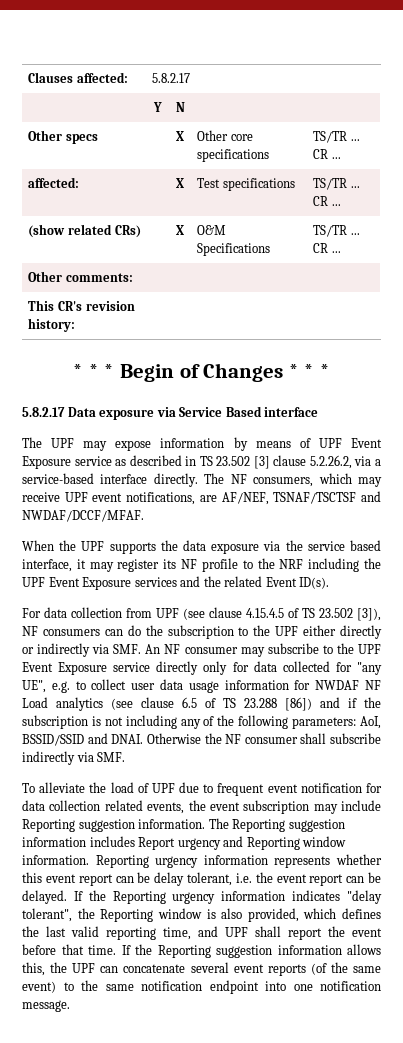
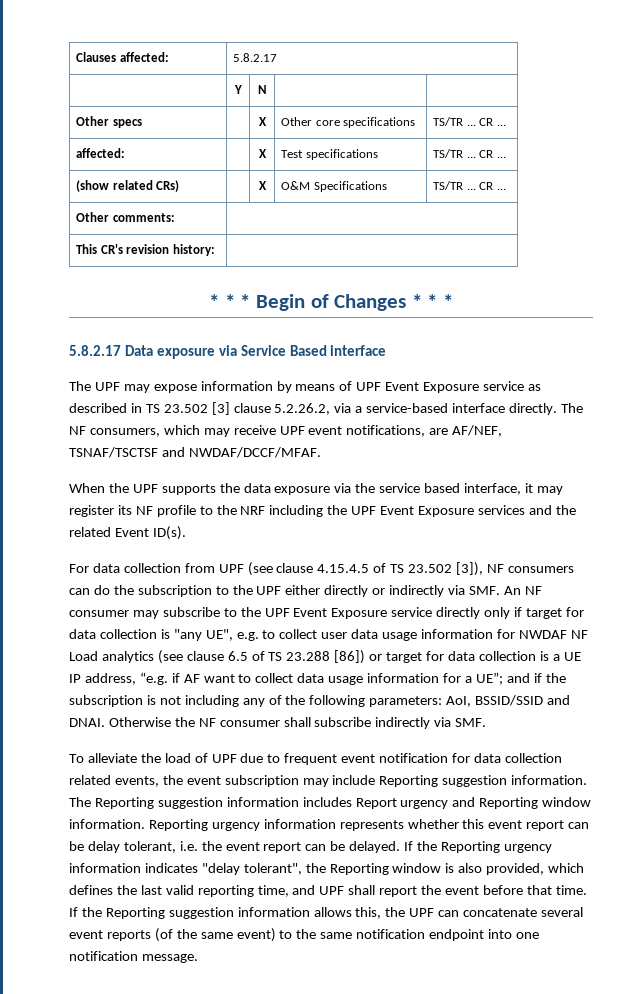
- For data collection from UPF (see clause 4.15.4.5 of TS 23.502 [3]), NF consumers can do the subscription to the UPF either directly or indirectly via SMF. An NF consumer may subscribe to the UPF Event Exposure service directly only for data collected for "any UE", e.g. to collect user data usage information for NWDAF NF Load analytics (see clause 6.5 of TS 23.288 [86]) and if the subscription is not including any of the following parameters:
+ For data collection from UPF (see clause 4.15.4.5 of TS 23.502 [3]), NF consumers can do the subscription to the UPF either directly or indirectly via SMF. An NF consumer may subscribe to the UPF Event Exposure service directly only if target for data collection is "any UE", e.g. to collect user data usage information for NWDAF NF Load analytics (see clause 6.5 of TS 23.288 [86]) or target for data collection is a UE IP address, “e.g. if AF want to collect data usage information for a UE”; and if the subscription is not including any of the following parameters:

